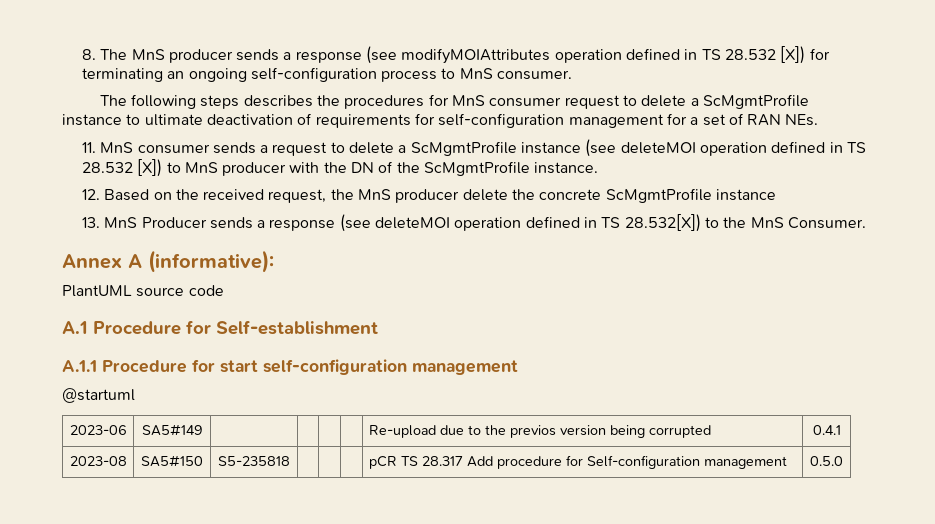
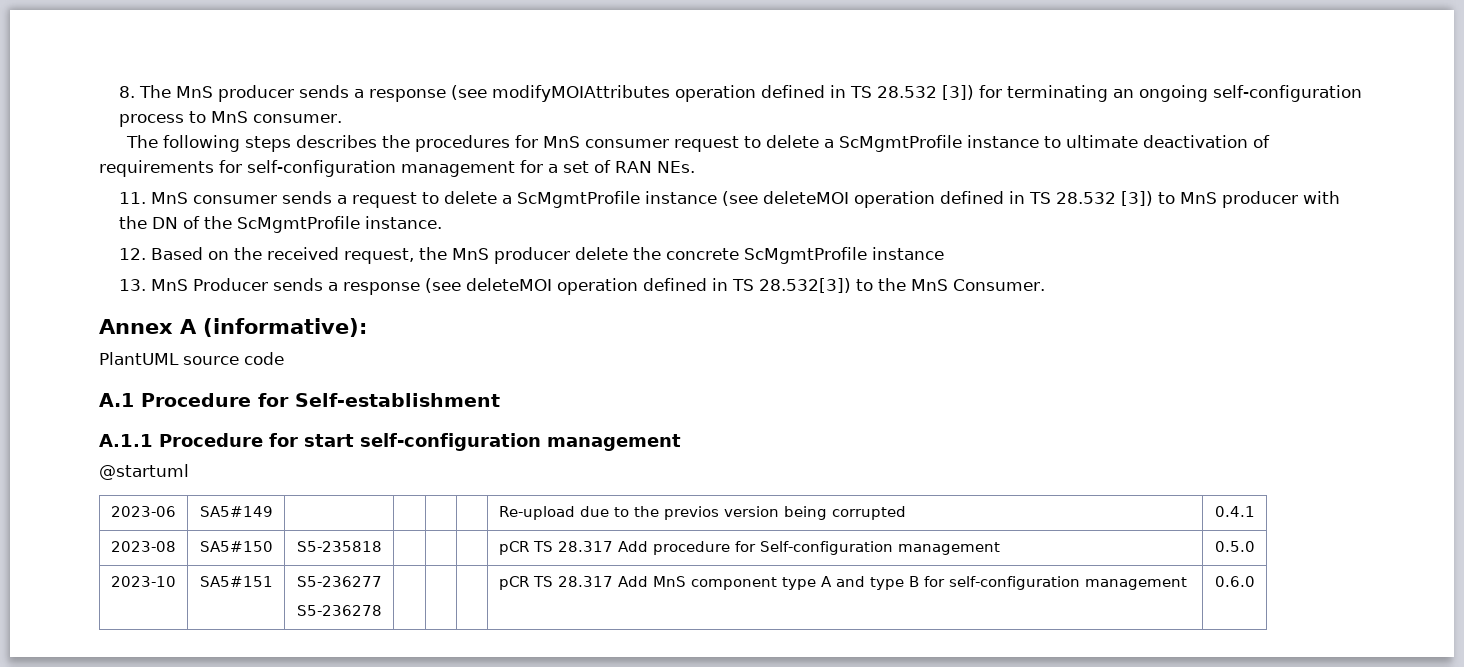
- 8. The MnS producer sends a response (see modifyMOIAttributes operation defined in TS 28.532 [X]) for terminating an ongoing self-configuration process to MnS consumer.
+ 8. The MnS producer sends a response (see modifyMOIAttributes operation defined in TS 28.532 [3]) for terminating an ongoing self-configuration process to MnS consumer.
- 11. MnS consumer sends a request to delete a ScMgmtProfile instance (see deleteMOI operation defined in TS 28.532 [X]) to MnS producer with the DN of the ScMgmtProfile instance.
+ 11. MnS consumer sends a request to delete a ScMgmtProfile instance (see deleteMOI operation defined in TS 28.532 [3]) to MnS producer with the DN of the ScMgmtProfile instance.
- 13. MnS Producer sends a response (see deleteMOI operation defined in TS 28.532[X]) to the MnS Consumer.
+ 13. MnS Producer sends a response (see deleteMOI operation defined in TS 28.532[3]) to the MnS Consumer.
+ 2023-10 | SA5#151 | S5-236277
+ S5-236278 | | | | pCR TS 28.317 Add MnS component type A and type B for self-configuration management | 0.6.0

